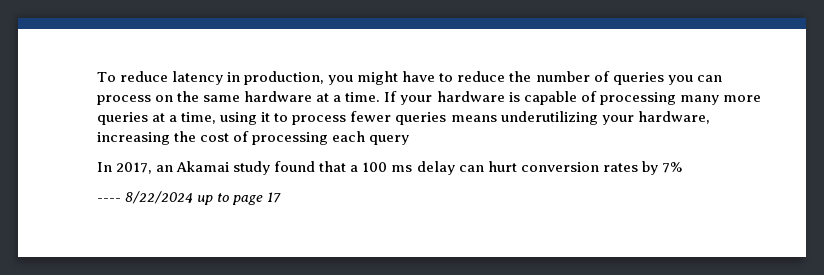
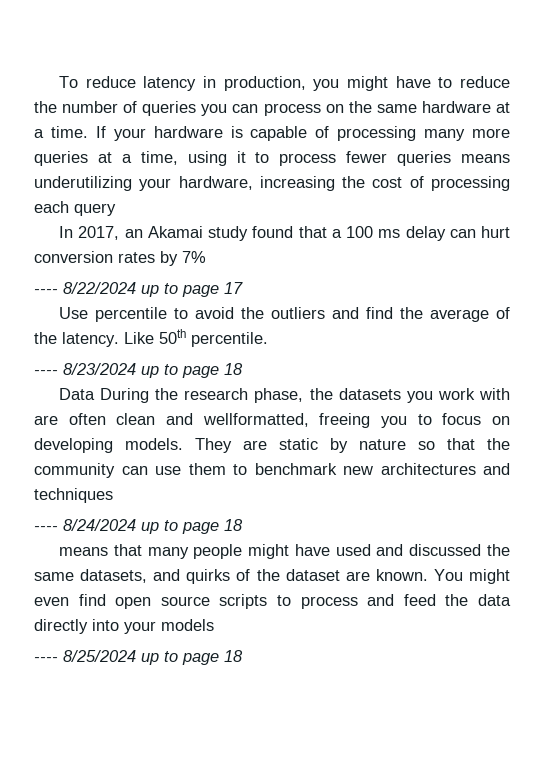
+ Use percentile to avoid the outliers and find the average of the latency. Like 50th percentile.
+ ---- 8/23/2024 up to page 18
+ Data During the research phase, the datasets you work with are often clean and wellformatted, freeing you to focus on developing models. They are static by nature so that the community can use them to benchmark new architectures and techniques
+ ---- 8/24/2024 up to page 18
+ means that many people might have used and discussed the same datasets, and quirks of the dataset are known. You might even find open source scripts to process and feed the data directly into your models
+ ---- 8/25/2024 up to page 18

